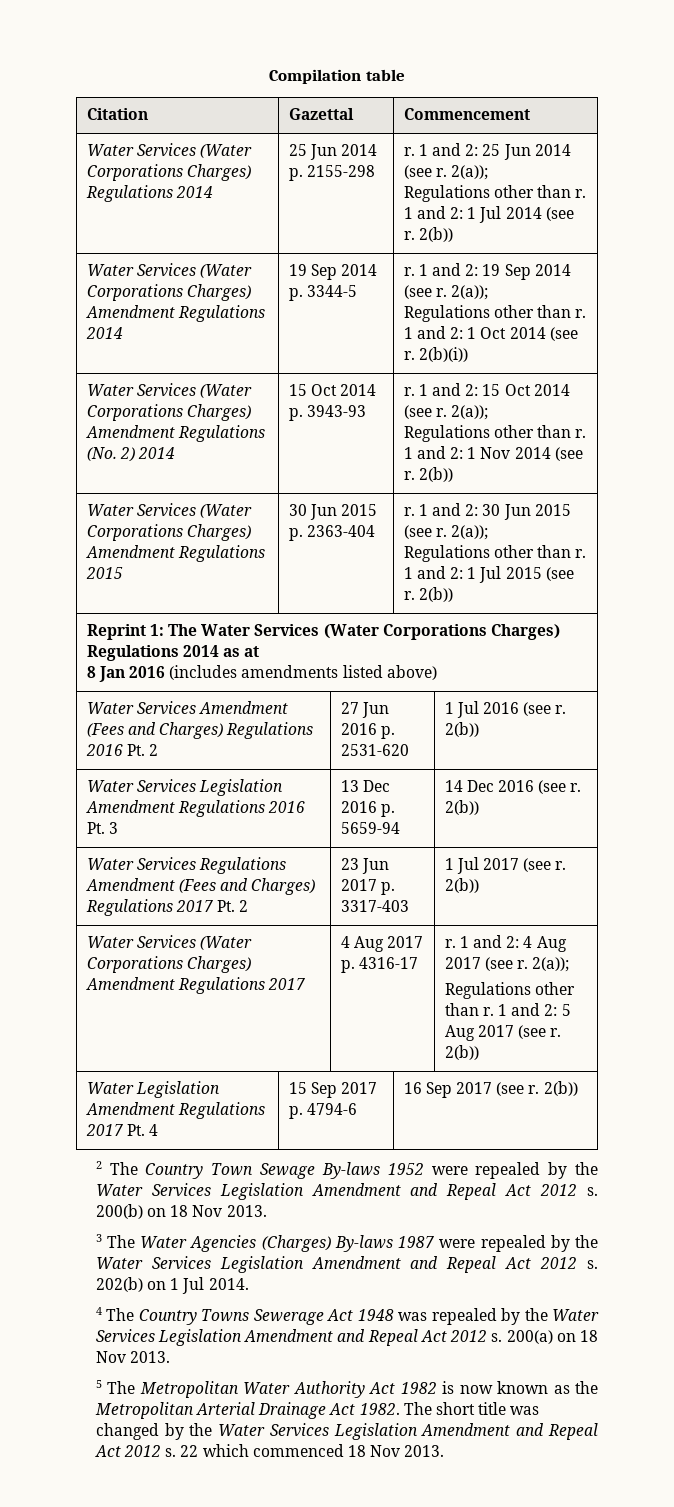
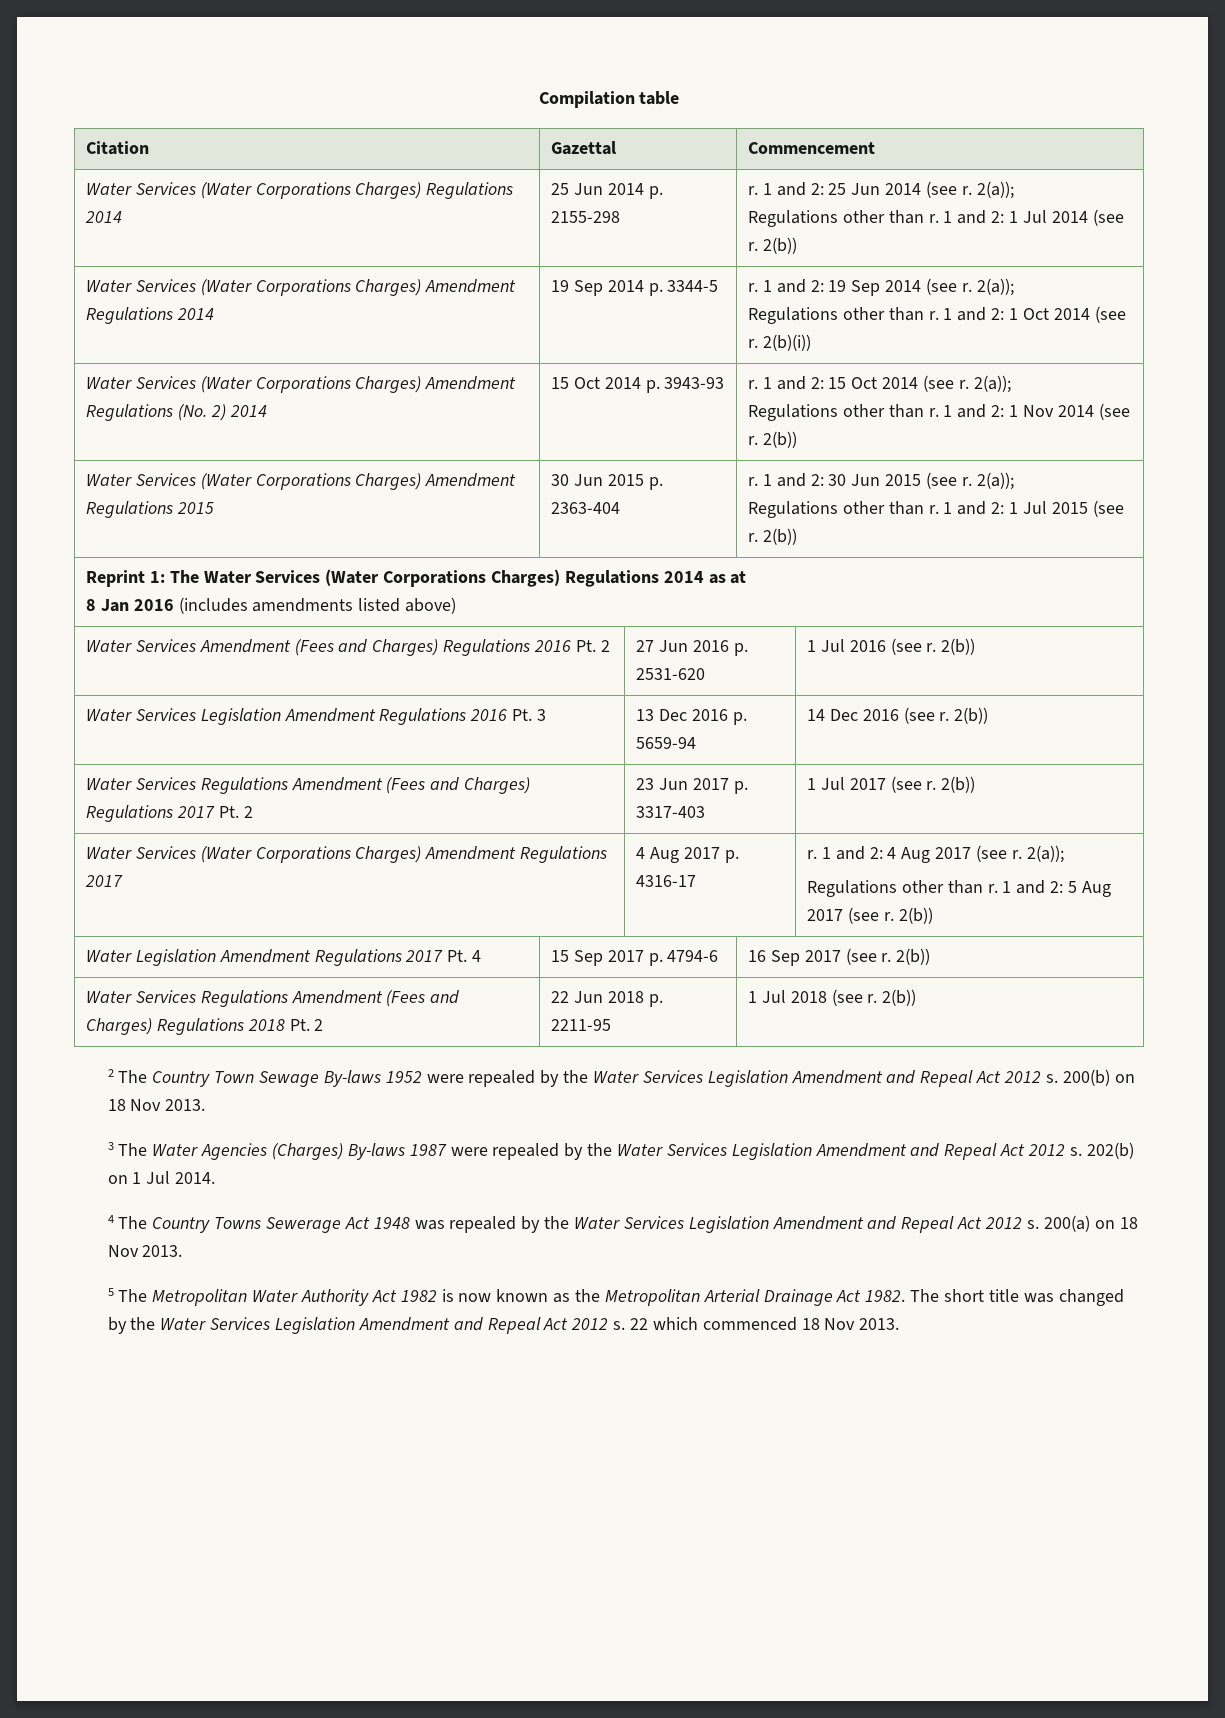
+ Water Services Regulations Amendment (Fees and Charges) Regulations 2018 Pt. 2 | 22 Jun 2018 p. 2211-95 | 1 Jul 2018 (see r. 2(b))

